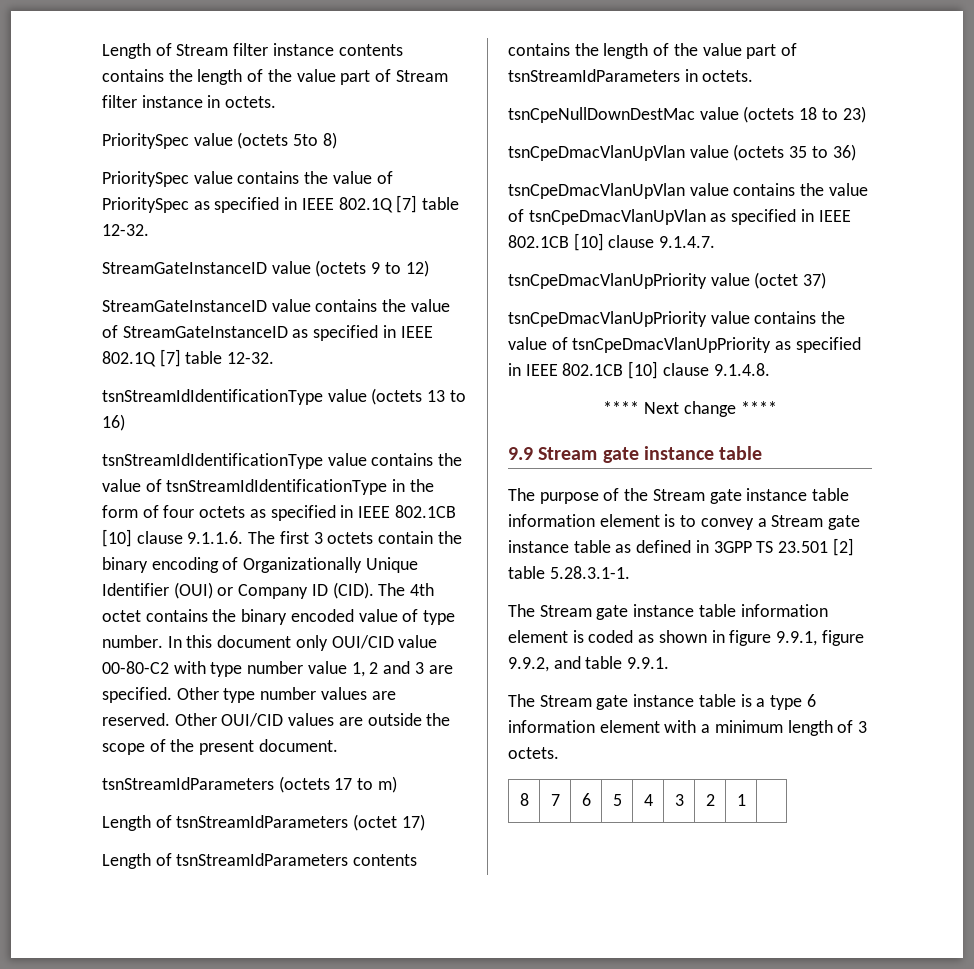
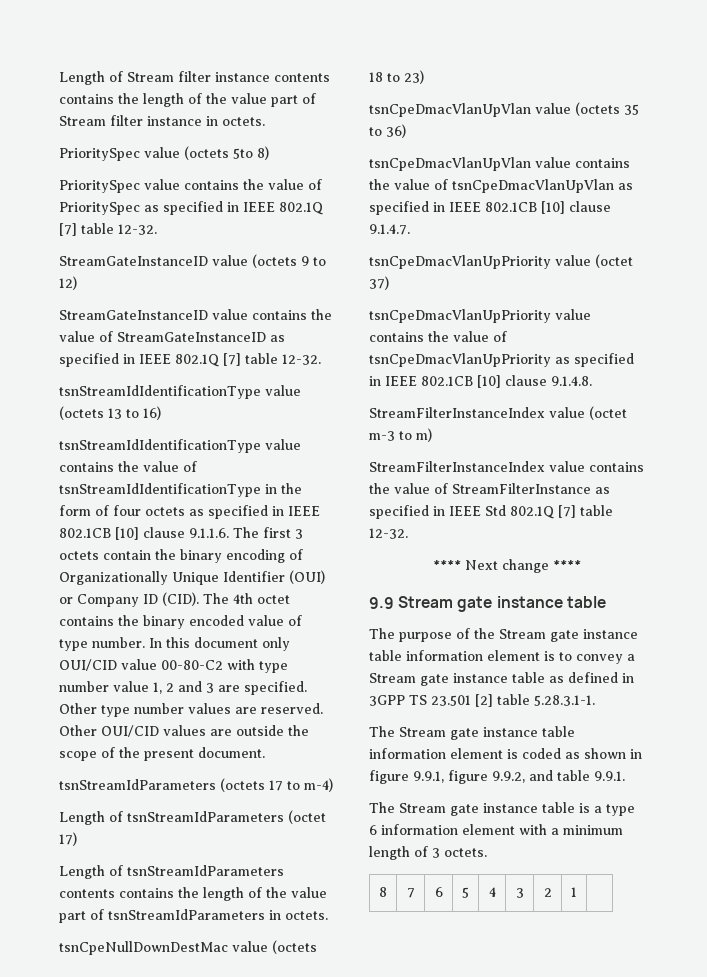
- tsnStreamIdParameters (octets 17 to m)
+ tsnStreamIdParameters (octets 17 to m-4)
+ StreamFilterInstanceIndex value (octet m-3 to m)
+ StreamFilterInstanceIndex value contains the value of StreamFilterInstance as specified in IEEE Std 802.1Q [7] table 12-32.

